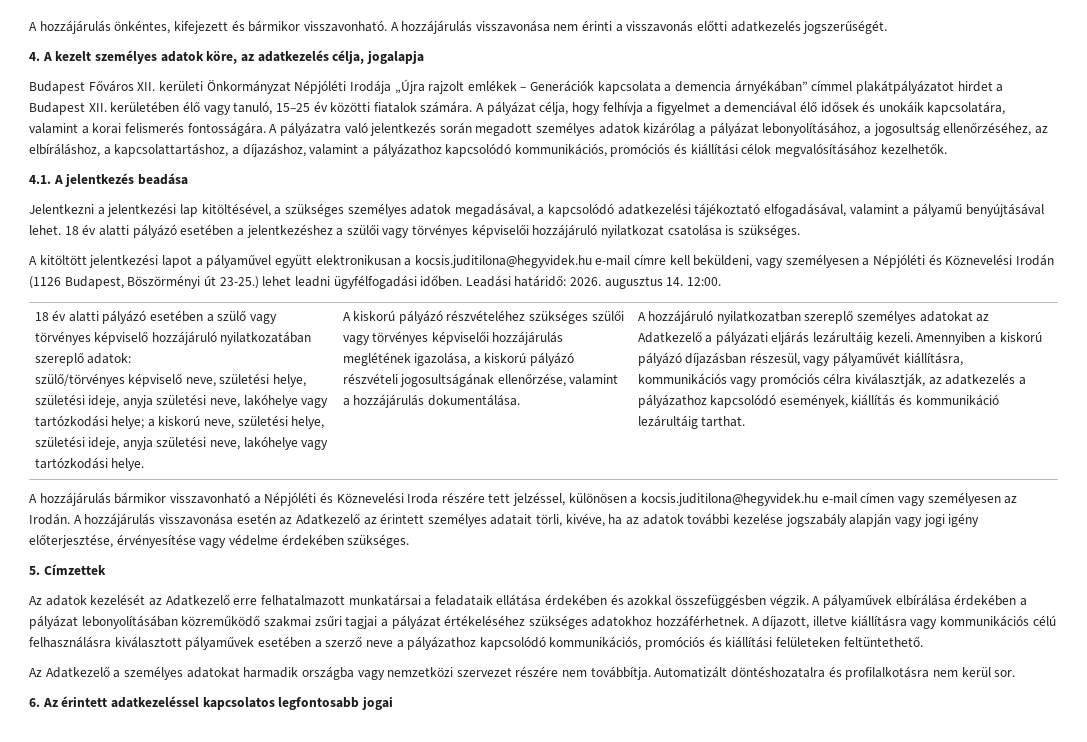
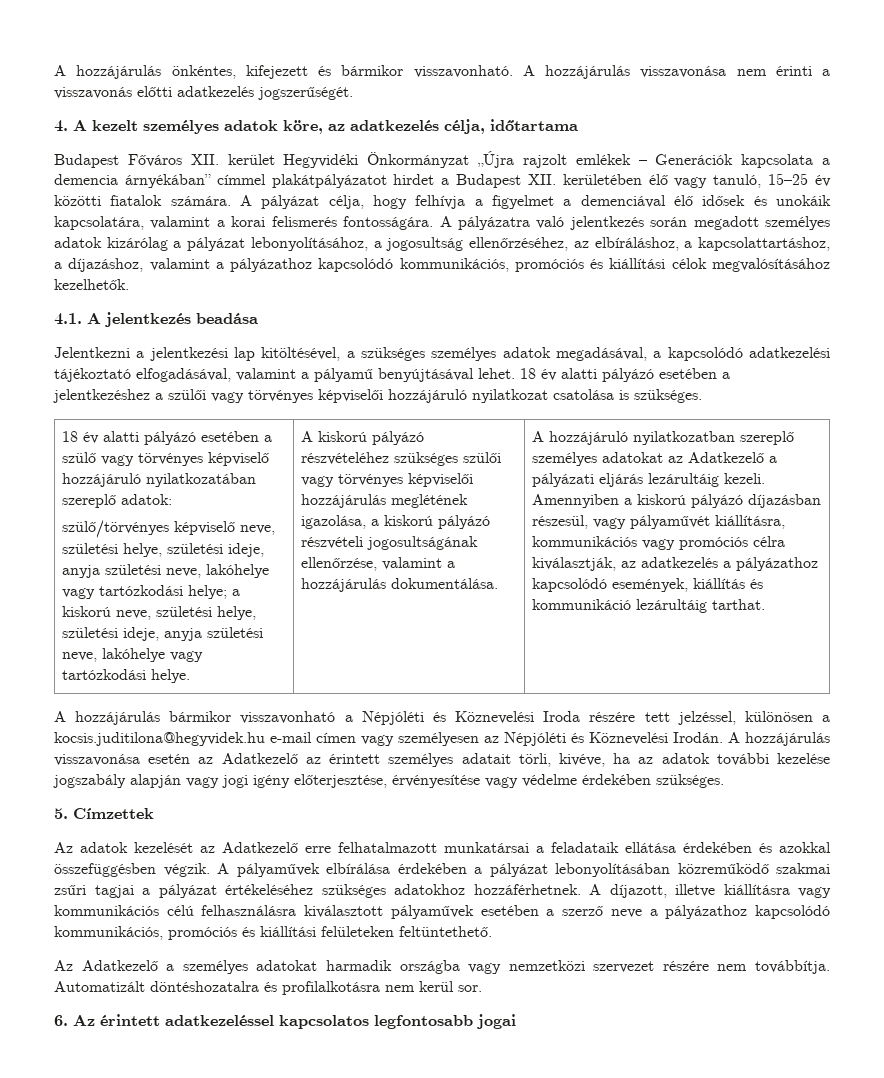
- 4. A kezelt személyes adatok köre, az adatkezelés célja, jogalapja
+ 4. A kezelt személyes adatok köre, az adatkezelés célja, időtartama
- Budapest Főváros XII. kerületi Önkormányzat Népjóléti Irodája „Újra rajzolt emlékek – Generációk kapcsolata a demencia árnyékában” címmel plakátpályázatot hirdet a Budapest XII. kerületében élő vagy tanuló, 15–25 év közötti fiatalok számára.
+ Budapest Főváros XII. kerület Hegyvidéki Önkormányzat „Újra rajzolt emlékek – Generációk kapcsolata a demencia árnyékában” címmel plakátpályázatot hirdet a Budapest XII. kerületében élő vagy tanuló, 15–25 év közötti fiatalok számára.
- A kitöltött jelentkezési lapot a pályaművel együtt elektronikusan a kocsis.juditilona@hegyvidek.hu e-mail címre kell beküldeni, vagy személyesen a Népjóléti és Köznevelési Irodán (1126 Budapest, Böszörményi út 23-25.) lehet leadni ügyfélfogadási időben. Leadási határidő: 2026. augusztus 14. 12:00.
- A hozzájárulás bármikor visszavonható a Népjóléti és Köznevelési Iroda részére tett jelzéssel, különösen a kocsis.juditilona@hegyvidek.hu e-mail címen vagy személyesen az Irodán.
+ A hozzájárulás bármikor visszavonható a Népjóléti és Köznevelési Iroda részére tett jelzéssel, különösen a kocsis.juditilona@hegyvidek.hu e-mail címen vagy személyesen az Népjóléti és Köznevelési Irodán.

